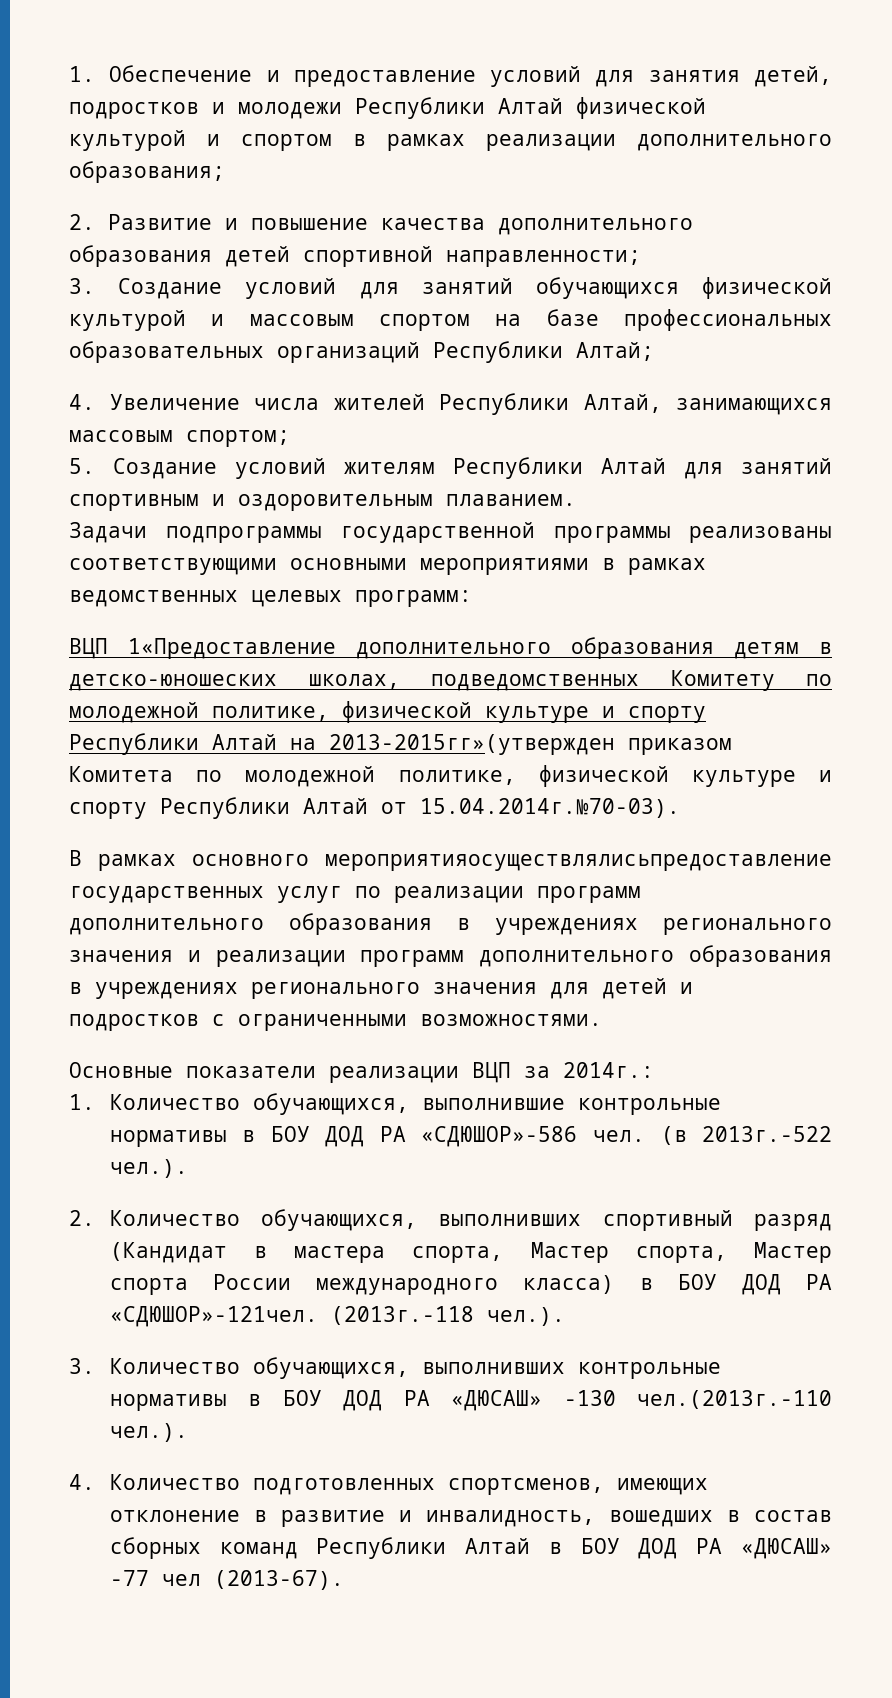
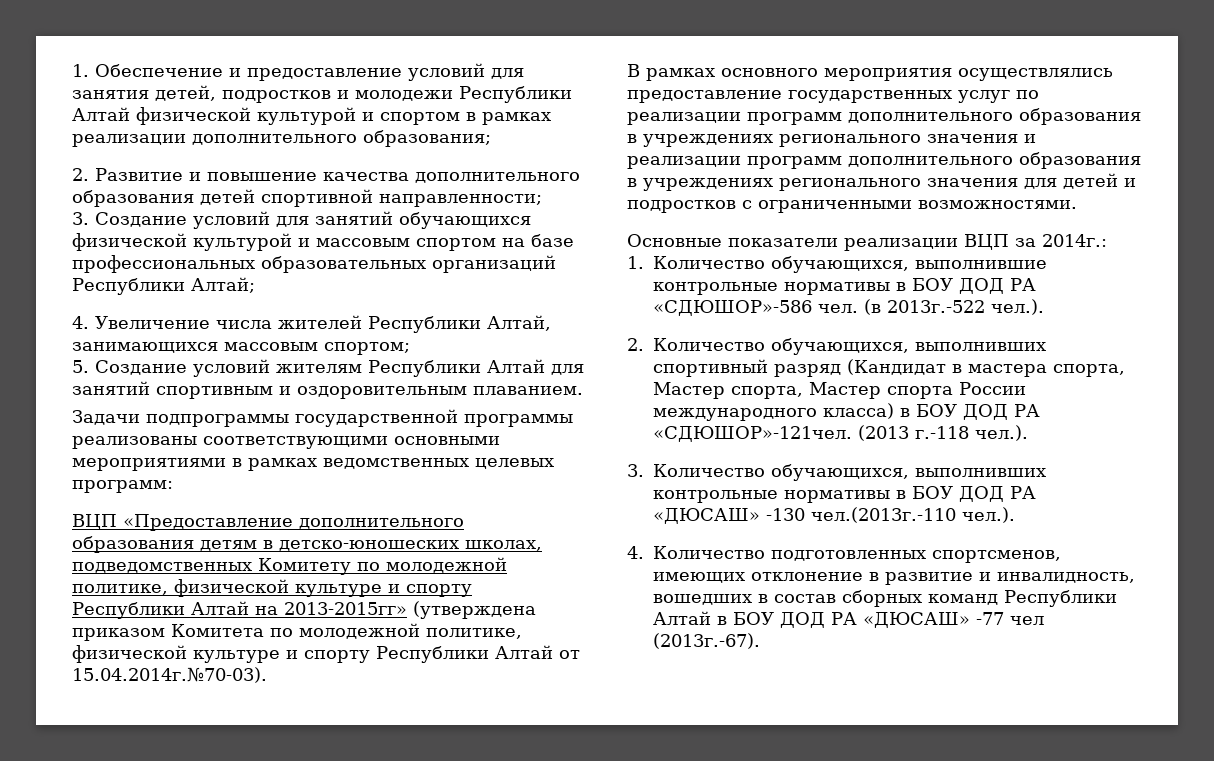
- ВЦП 1«Предоставление дополнительного образования детям в детско-юношеских школах, подведомственных Комитету по молодежной политике, физической культуре и спорту Республики Алтай на 2013-2015гг»(утвержден приказом Комитета по молодежной политике, физической культуре и спорту Республики Алтай от 15.04.2014г.№70-03).
+ ВЦП «Предоставление дополнительного образования детям в детско-юношеских школах, подведомственных Комитету по молодежной политике, физической культуре и спорту Республики Алтай на 2013-2015гг» (утверждена приказом Комитета по молодежной политике, физической культуре и спорту Республики Алтай от 15.04.2014г.№70-03).
- В рамках основного мероприятияосуществлялисьпредоставление государственных услуг по реализации программ дополнительного образования в учреждениях регионального значения и реализации программ дополнительного образования в учреждениях регионального значения для детей и подростков с ограниченными возможностями.
+ В рамках основного мероприятия осуществлялись предоставление государственных услуг по реализации программ дополнительного образования в учреждениях регионального значения и реализации программ дополнительного образования в учреждениях регионального значения для детей и подростков с ограниченными возможностями.
- (2013г.-118 чел.).
+ (2013 г.-118 чел.).
- 4. Количество подготовленных спортсменов, имеющих отклонение в развитие и инвалидность, вошедших в состав сборных команд Республики Алтай в БОУ ДОД РА «ДЮСАШ» -77 чел (2013-67).
+ 4. Количество подготовленных спортсменов, имеющих отклонение в развитие и инвалидность, вошедших в состав сборных команд Республики Алтай в БОУ ДОД РА «ДЮСАШ» -77 чел (2013г.-67).

